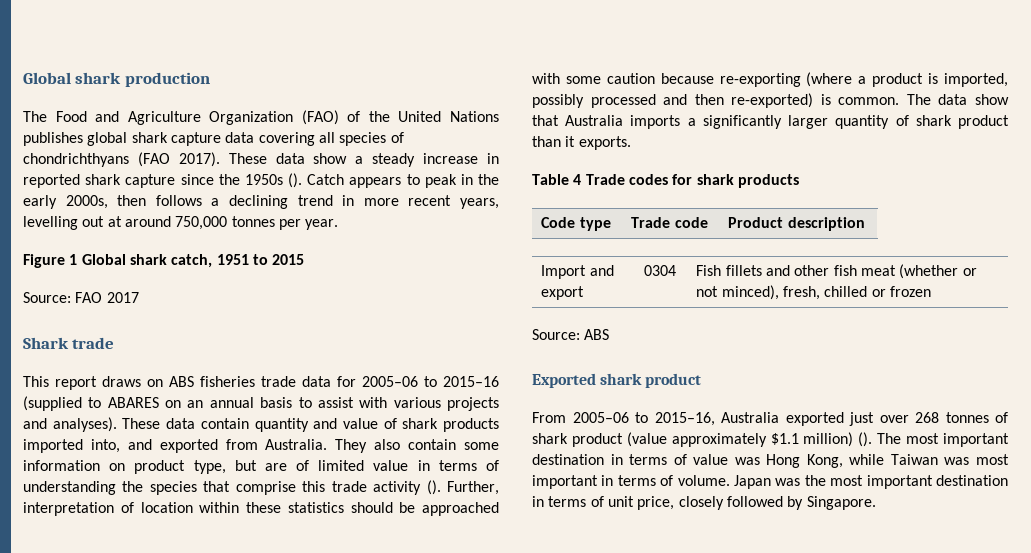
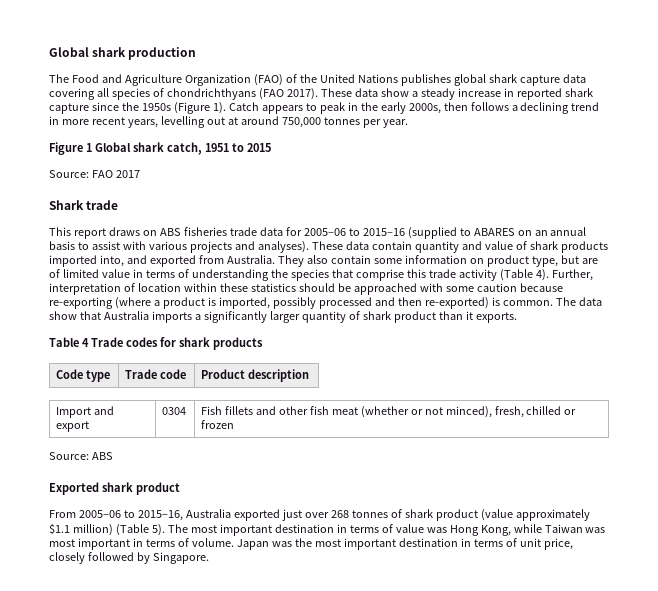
- These data show a steady increase in reported shark capture since the 1950s ().
+ These data show a steady increase in reported shark capture since the 1950s (Figure 1).
- They also contain some information on product type, but are of limited value in terms of understanding the species that comprise this trade activity ().
+ They also contain some information on product type, but are of limited value in terms of understanding the species that comprise this trade activity (Table 4).
- From 2005–06 to 2015–16, Australia exported just over 268 tonnes of shark product (value approximately $1.1 million) ().
+ From 2005–06 to 2015–16, Australia exported just over 268 tonnes of shark product (value approximately $1.1 million) (Table 5).

